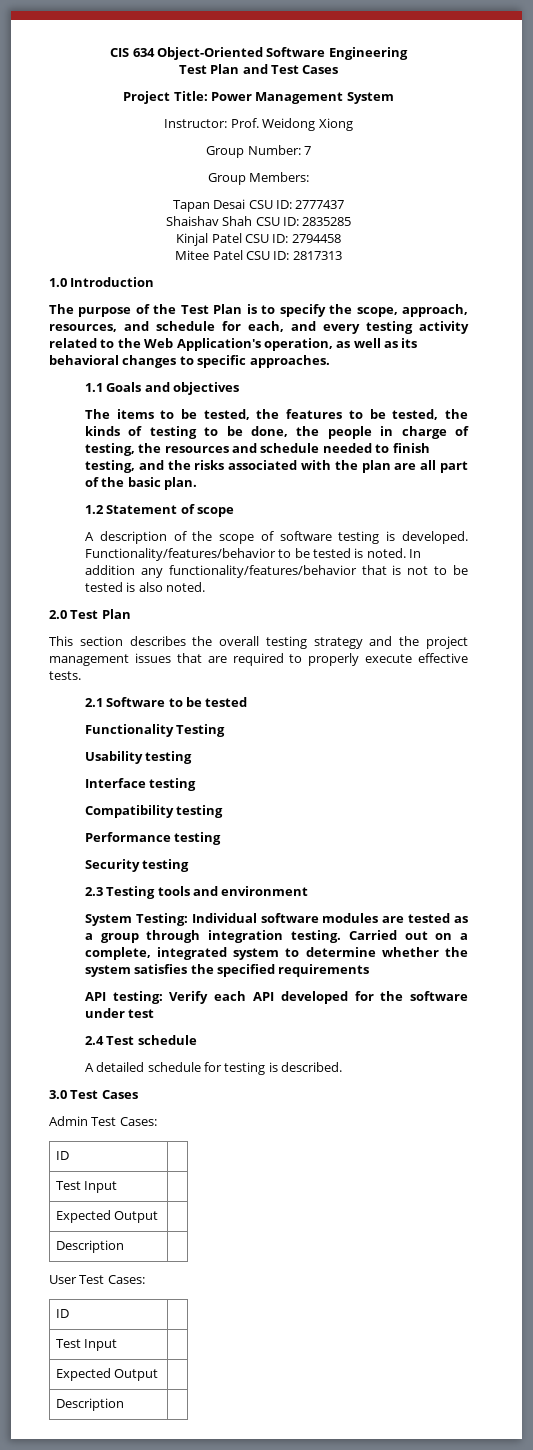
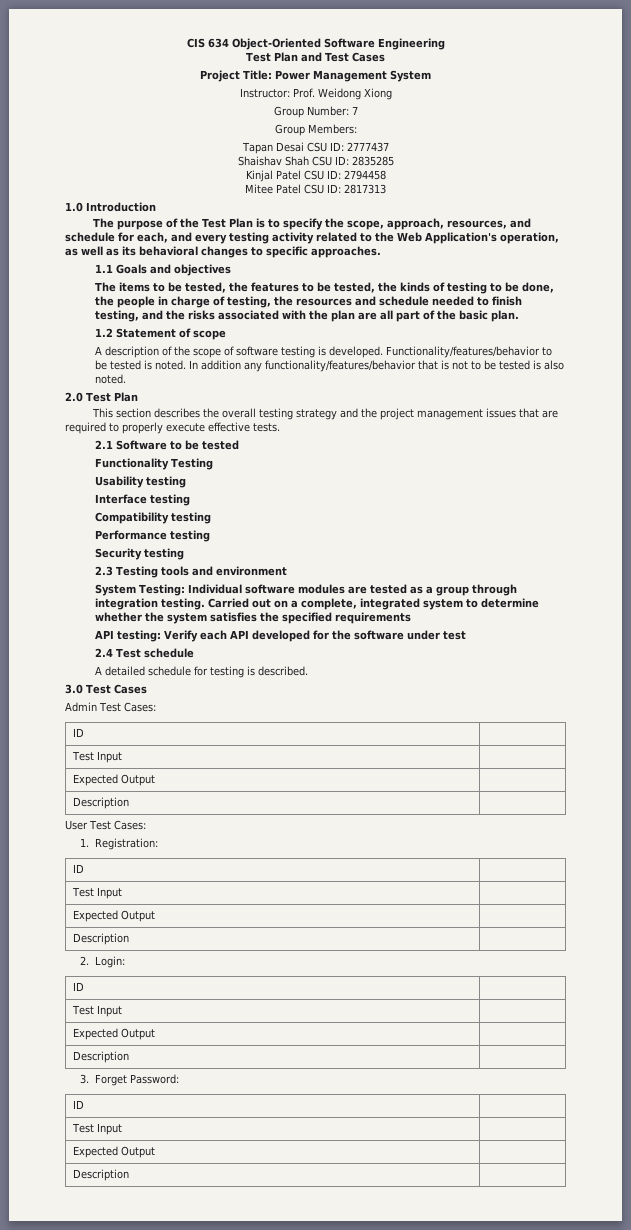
  User Test Cases:
+ 1. Registration:
+ ID |
+ Test Input |
+ Expected Output |
+ Description |
+ 2. Login:
+ ID |
+ Test Input |
+ Expected Output |
+ Description |
+ 3. Forget Password:

